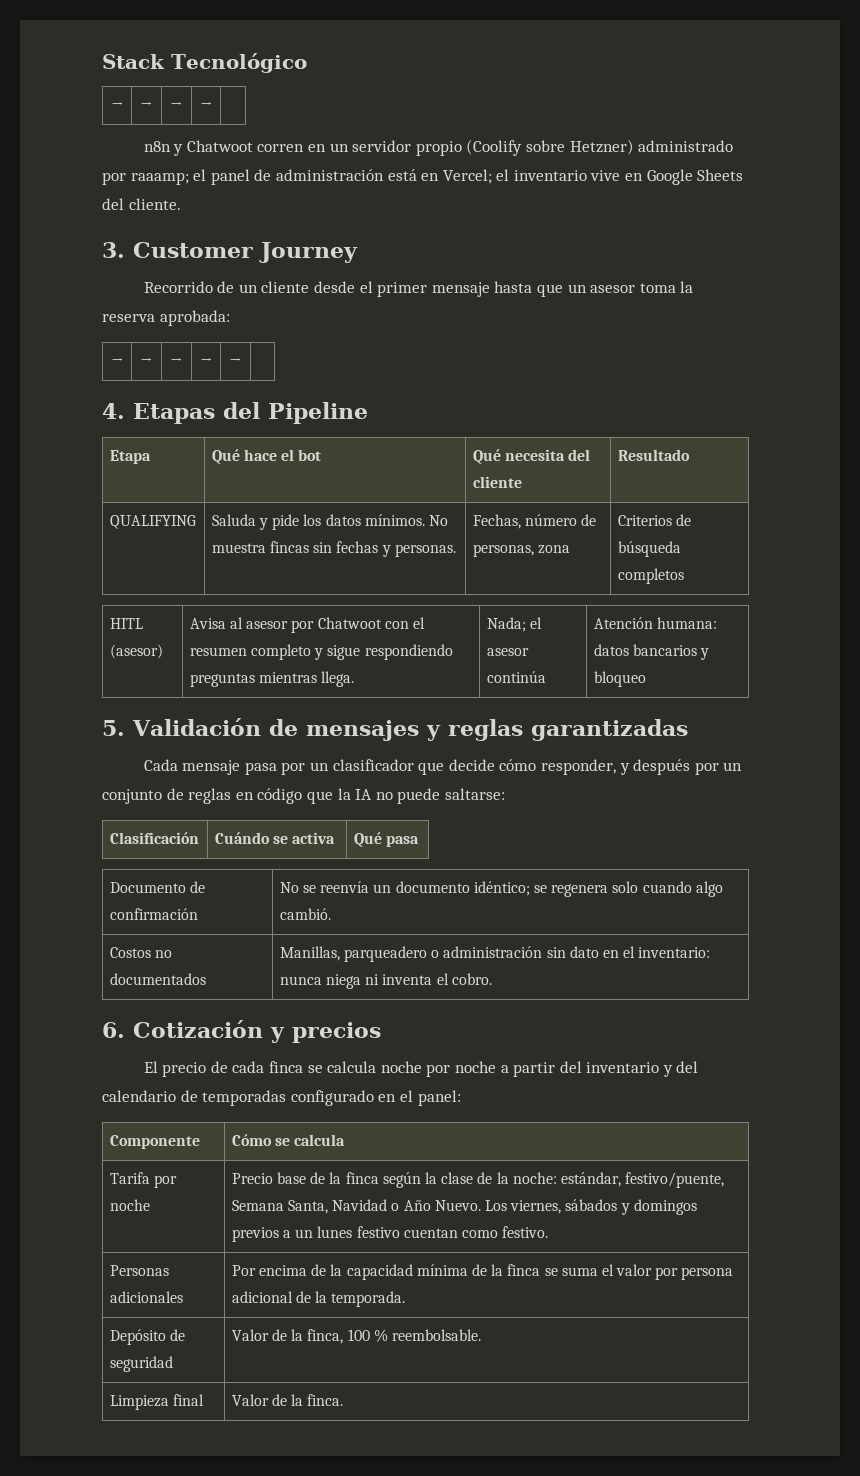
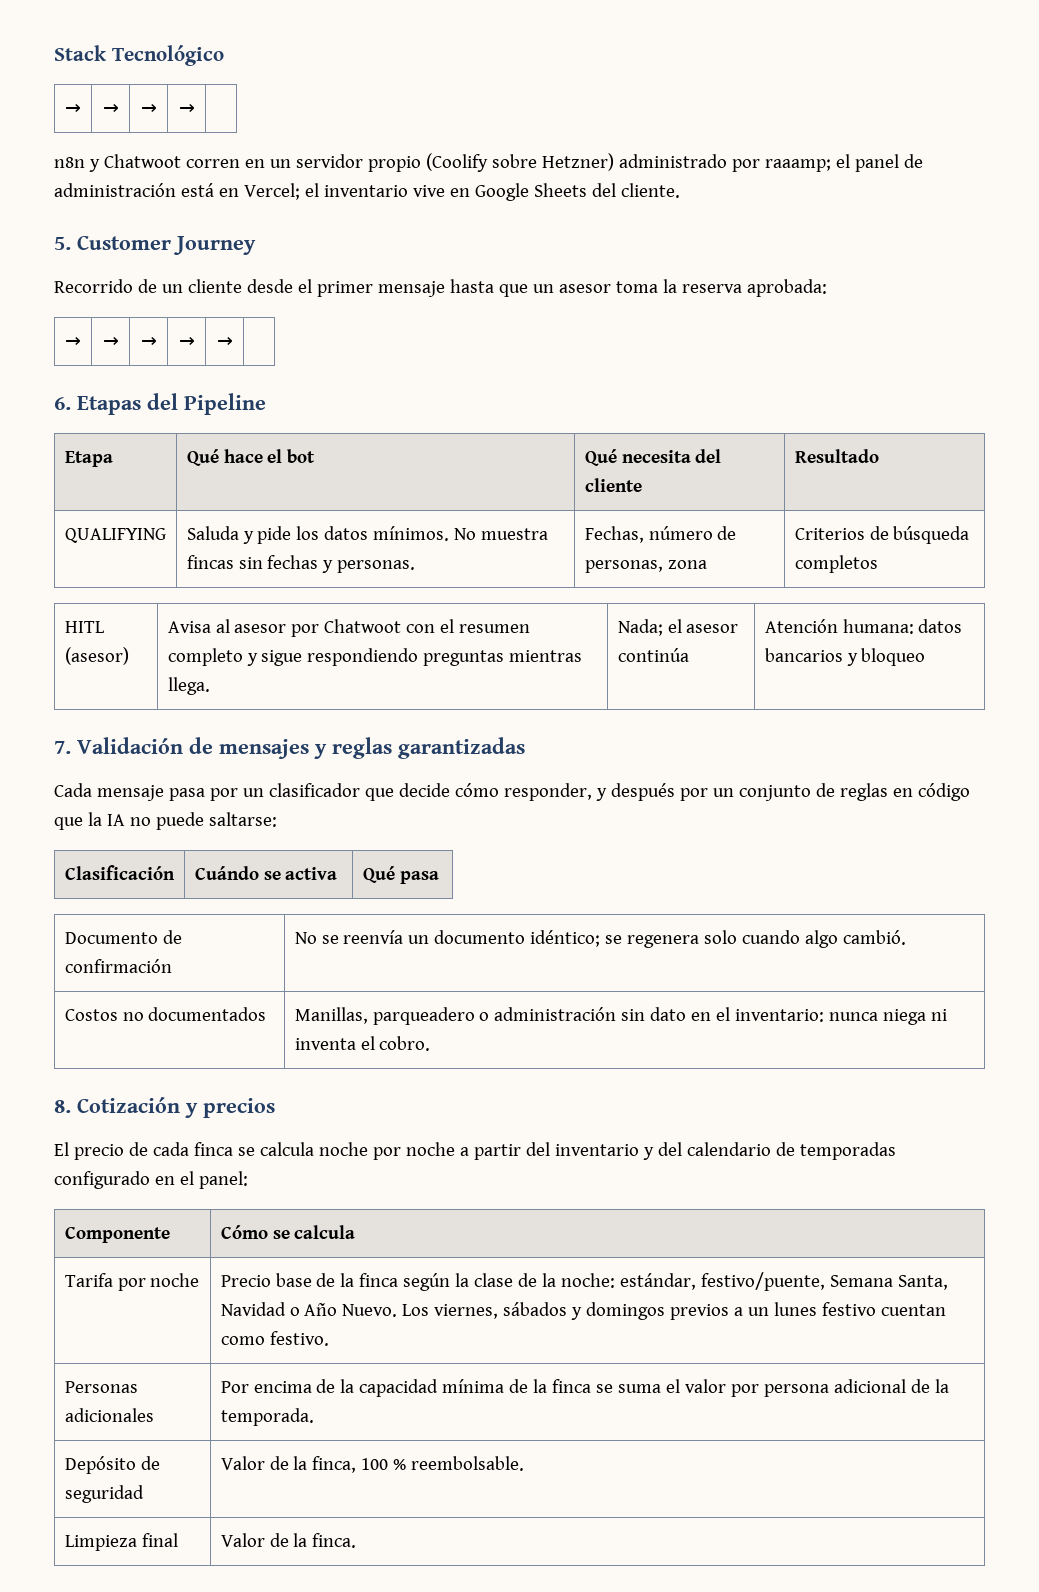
- 3. Customer Journey
+ 5. Customer Journey
- 4. Etapas del Pipeline
+ 6. Etapas del Pipeline
- 5. Validación de mensajes y reglas garantizadas
+ 7. Validación de mensajes y reglas garantizadas
- 6. Cotización y precios
+ 8. Cotización y precios

